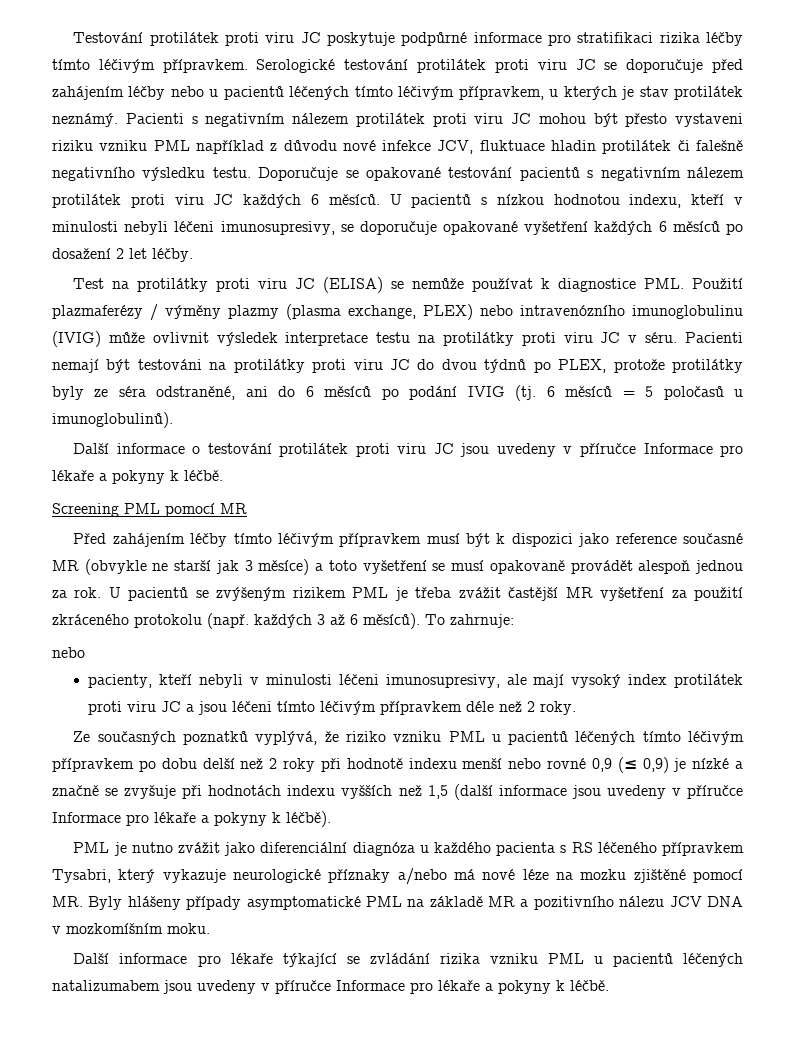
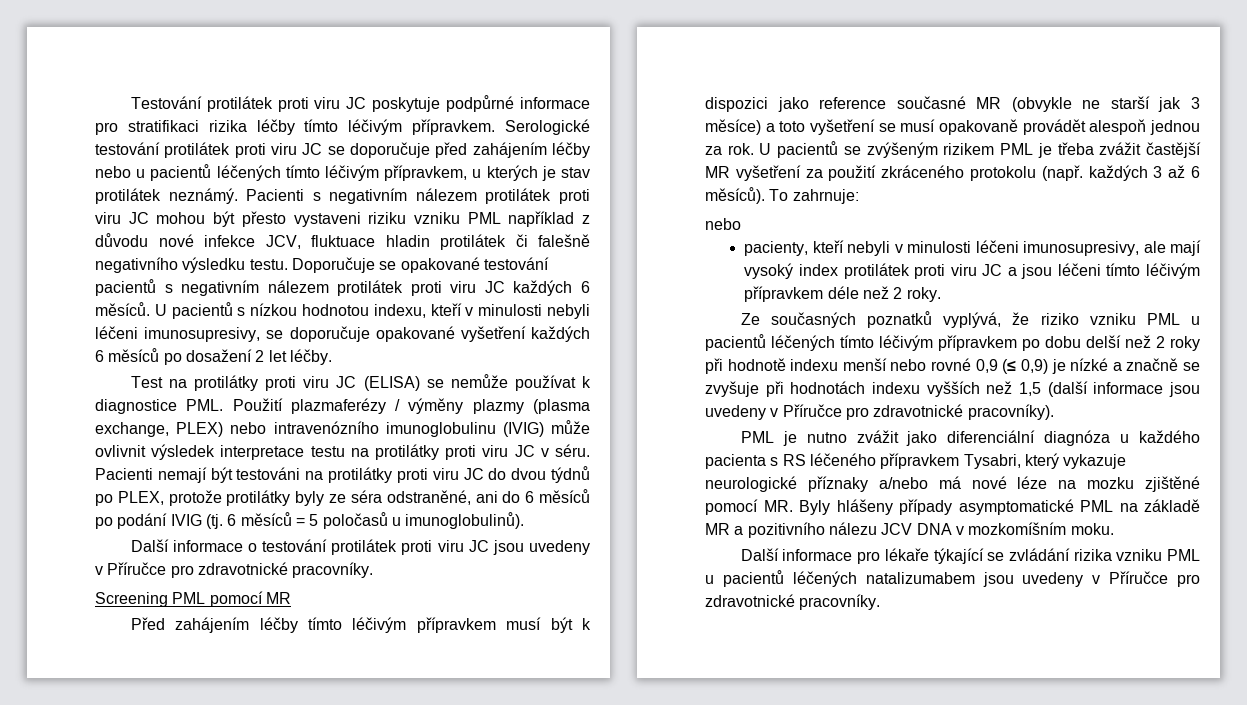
- Další informace o testování protilátek proti viru JC jsou uvedeny v příručce Informace pro lékaře a pokyny k léčbě.
+ Další informace o testování protilátek proti viru JC jsou uvedeny v Příručce pro zdravotnické pracovníky.
- Ze současných poznatků vyplývá, že riziko vzniku PML u pacientů léčených tímto léčivým přípravkem po dobu delší než 2 roky při hodnotě indexu menší nebo rovné 0,9 (≤ 0,9) je nízké a značně se zvyšuje při hodnotách indexu vyšších než 1,5 (další informace jsou uvedeny v příručce Informace pro lékaře a pokyny k léčbě).
+ Ze současných poznatků vyplývá, že riziko vzniku PML u pacientů léčených tímto léčivým přípravkem po dobu delší než 2 roky při hodnotě indexu menší nebo rovné 0,9 (≤ 0,9) je nízké a značně se zvyšuje při hodnotách indexu vyšších než 1,5 (další informace jsou uvedeny v Příručce pro zdravotnické pracovníky).
- Další informace pro lékaře týkající se zvládání rizika vzniku PML u pacientů léčených natalizumabem jsou uvedeny v příručce Informace pro lékaře a pokyny k léčbě.
+ Další informace pro lékaře týkající se zvládání rizika vzniku PML u pacientů léčených natalizumabem jsou uvedeny v Příručce pro zdravotnické pracovníky.

